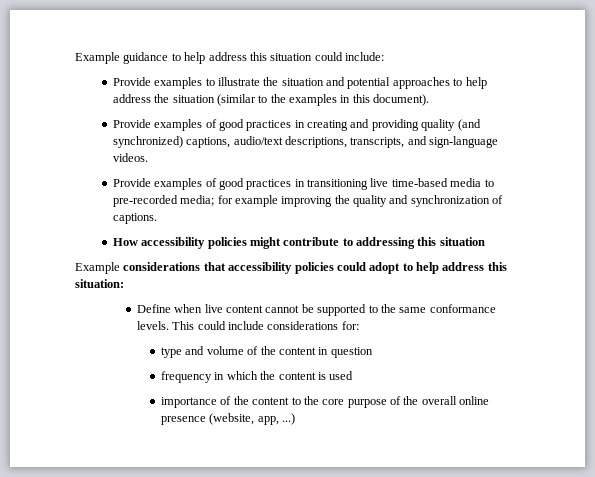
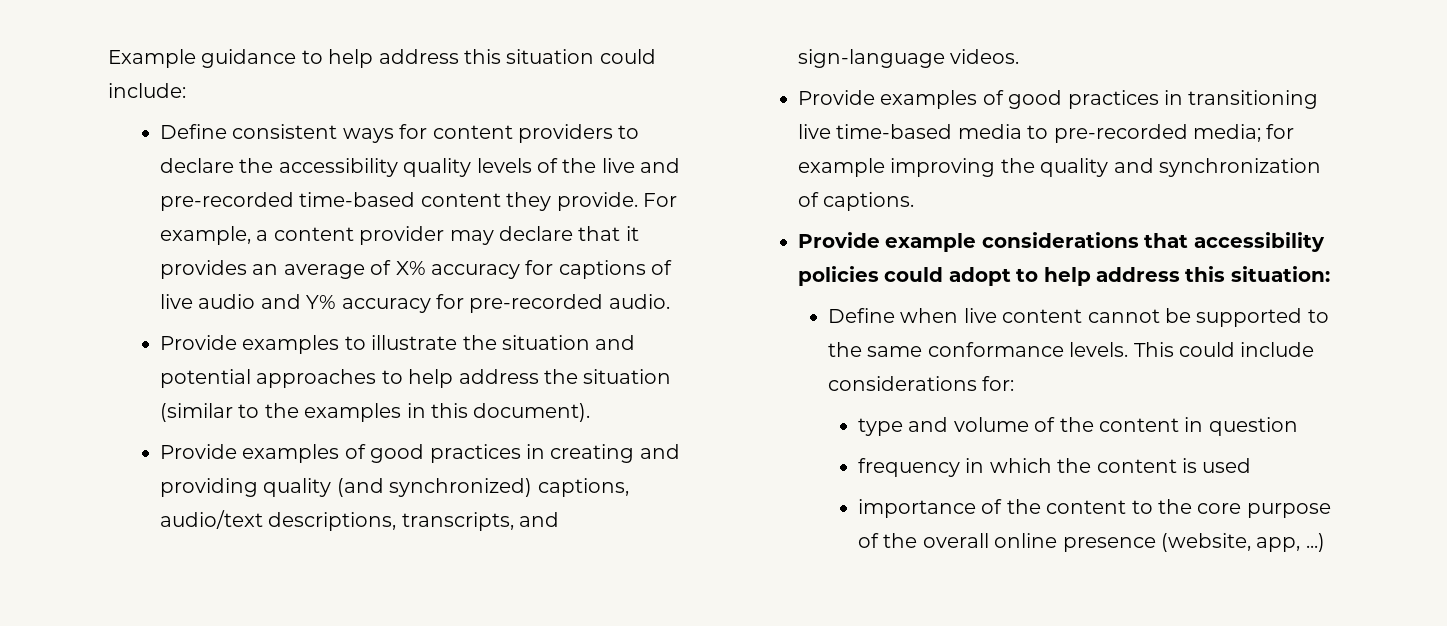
+ Define consistent ways for content providers to declare the accessibility quality levels of the live and pre-recorded time-based content they provide. For example, a content provider may declare that it provides an average of X% accuracy for captions of live audio and Y% accuracy for pre-recorded audio.
- How accessibility policies might contribute to addressing this situation
- Example considerations that accessibility policies could adopt to help address this situation:
+ Provide example considerations that accessibility policies could adopt to help address this situation:

